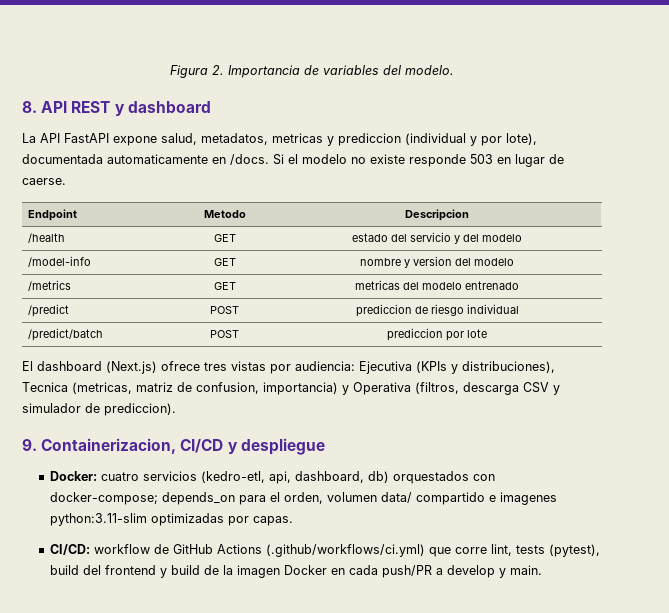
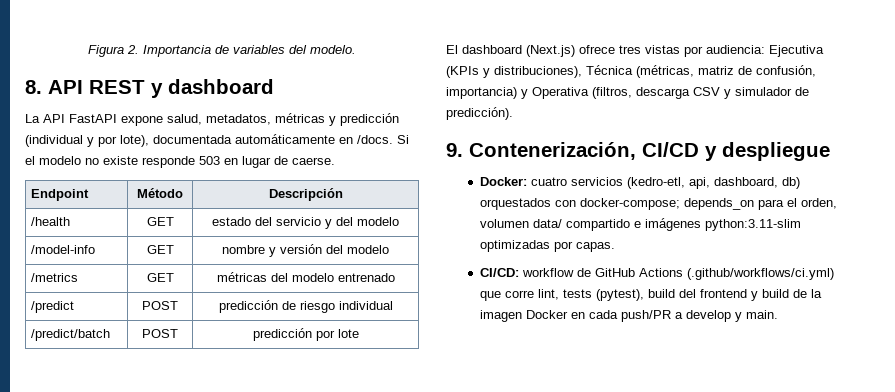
- La API FastAPI expone salud, metadatos, metricas y prediccion (individual y por lote), documentada automaticamente en /docs.
+ La API FastAPI expone salud, metadatos, métricas y predicción (individual y por lote), documentada automáticamente en /docs.
- Endpoint | Metodo | Descripcion
+ Endpoint | Método | Descripción
- /model-info | GET | nombre y version del modelo
+ /model-info | GET | nombre y versión del modelo
- /metrics | GET | metricas del modelo entrenado
+ /metrics | GET | métricas del modelo entrenado
- /predict | POST | prediccion de riesgo individual
+ /predict | POST | predicción de riesgo individual
- /predict/batch | POST | prediccion por lote
+ /predict/batch | POST | predicción por lote
- El dashboard (Next.js) ofrece tres vistas por audiencia: Ejecutiva (KPIs y distribuciones), Tecnica (metricas, matriz de confusion, importancia) y Operativa (filtros, descarga CSV y simulador de prediccion).
+ El dashboard (Next.js) ofrece tres vistas por audiencia: Ejecutiva (KPIs y distribuciones), Técnica (métricas, matriz de confusión, importancia) y Operativa (filtros, descarga CSV y simulador de predicción).
- 9. Containerizacion, CI/CD y despliegue
+ 9. Contenerización, CI/CD y despliegue
- Docker: cuatro servicios (kedro-etl, api, dashboard, db) orquestados con docker-compose; depends_on para el orden, volumen data/ compartido e imagenes python:3.11-slim optimizadas por capas.
+ Docker: cuatro servicios (kedro-etl, api, dashboard, db) orquestados con docker-compose; depends_on para el orden, volumen data/ compartido e imágenes python:3.11-slim optimizadas por capas.

